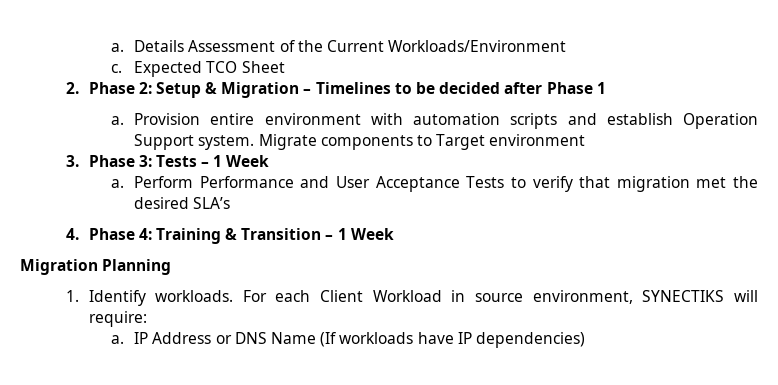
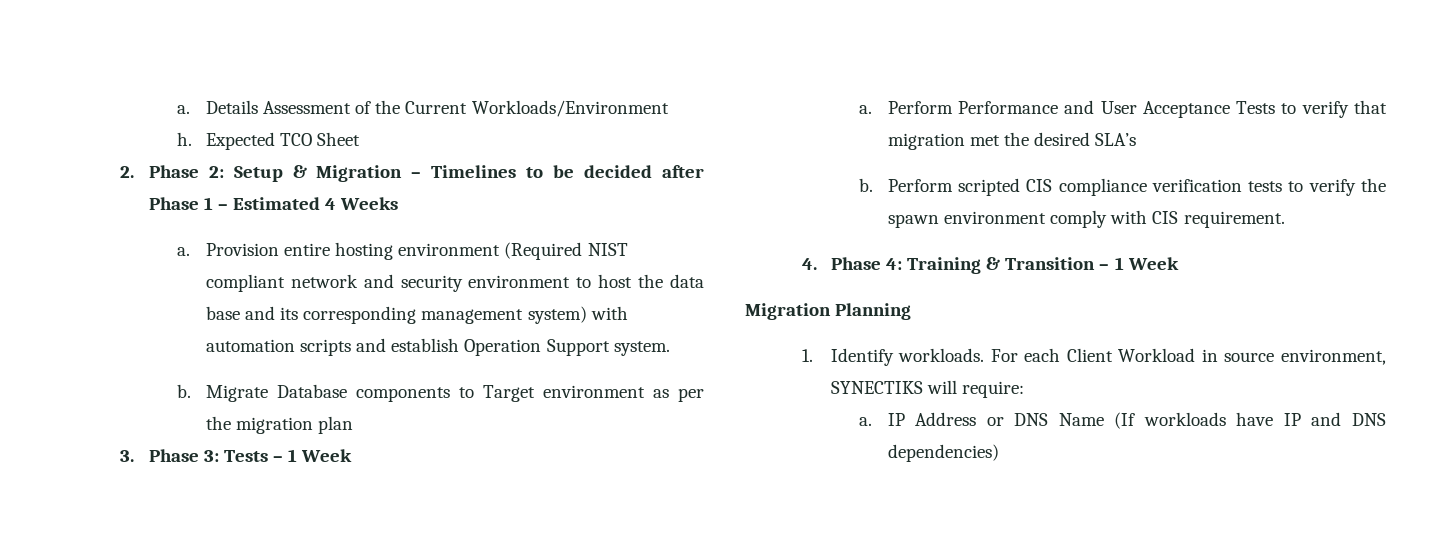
- c.
+ h.
- 2. Phase 2: Setup & Migration – Timelines to be decided after Phase 1
+ 2. Phase 2: Setup & Migration – Timelines to be decided after Phase 1 – Estimated 4 Weeks
- Provision entire environment with automation scripts and establish Operation Support system. Migrate components to Target environment
+ Provision entire hosting environment (Required NIST compliant network and security environment to host the data base and its corresponding management system) with automation scripts and establish Operation Support system.
+ b. Migrate Database components to Target environment as per the migration plan
+ b. Perform scripted CIS compliance verification tests to verify the spawn environment comply with CIS requirement.
- IP Address or DNS Name (If workloads have IP dependencies)
+ IP Address or DNS Name (If workloads have IP and DNS dependencies)

